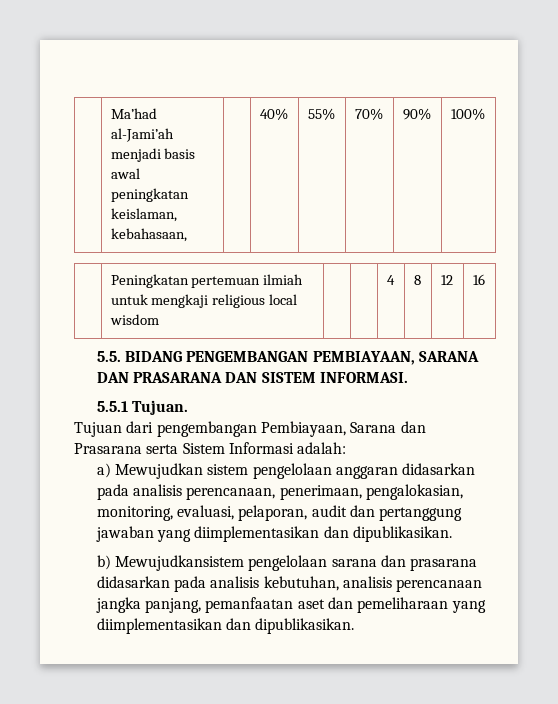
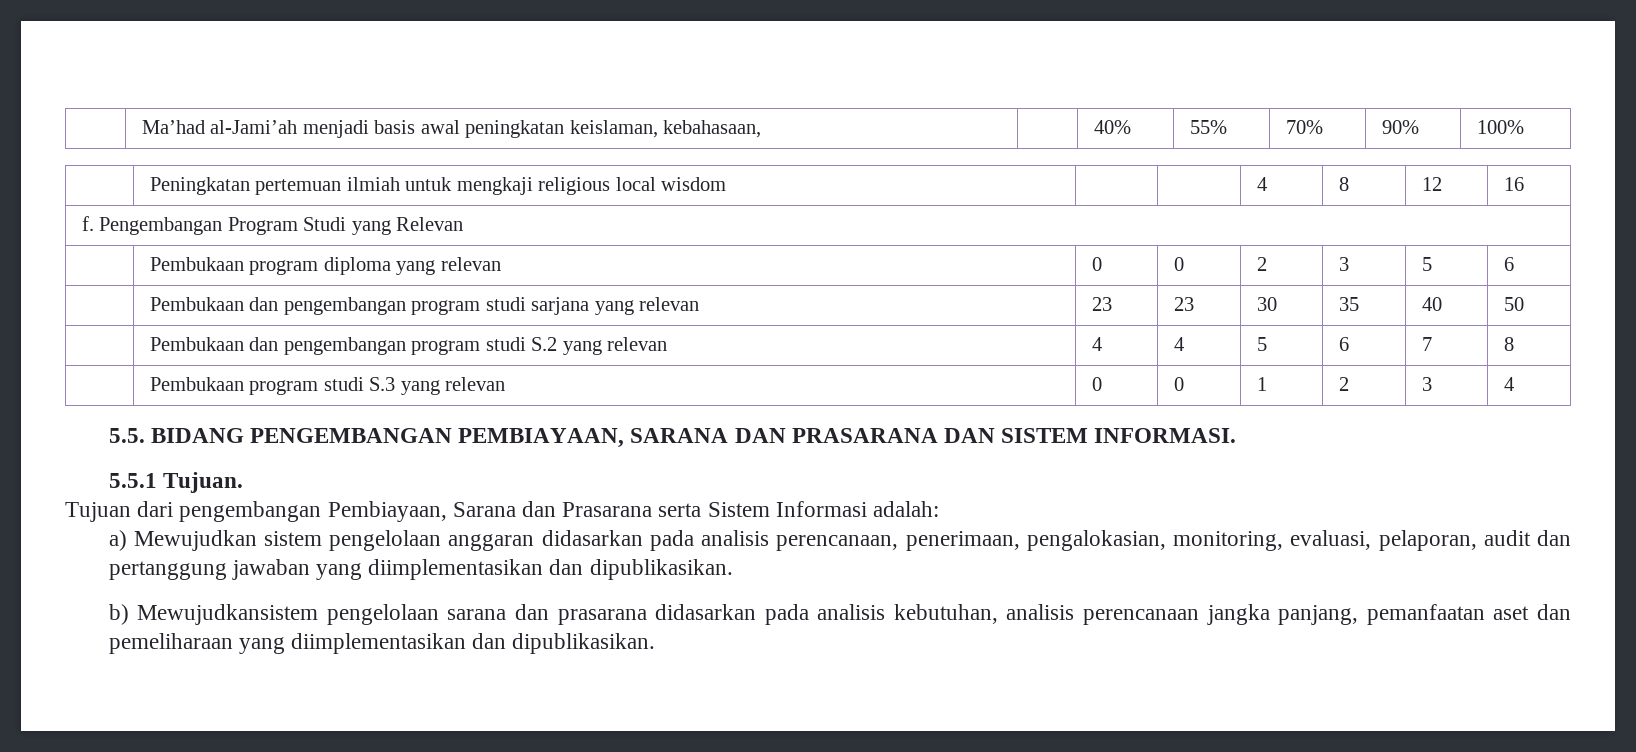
+ f. Pengembangan Program Studi yang Relevan
+ | Pembukaan program diploma yang relevan | 0 | 0 | 2 | 3 | 5 | 6
+ | Pembukaan dan pengembangan program studi sarjana yang relevan | 23 | 23 | 30 | 35 | 40 | 50
+ | Pembukaan dan pengembangan program studi S.2 yang relevan | 4 | 4 | 5 | 6 | 7 | 8
+ | Pembukaan program studi S.3 yang relevan | 0 | 0 | 1 | 2 | 3 | 4

